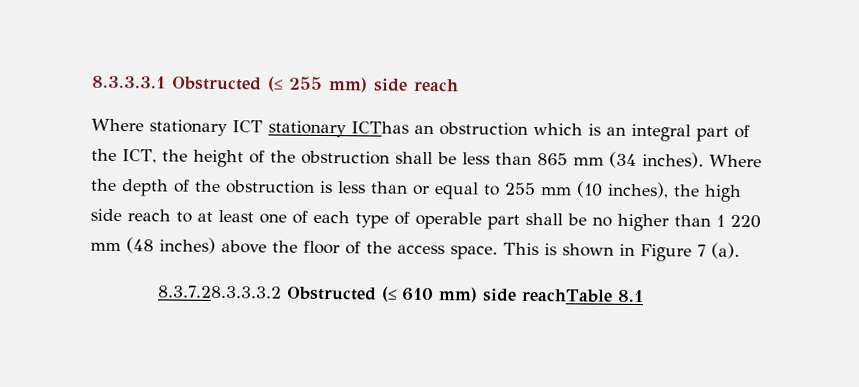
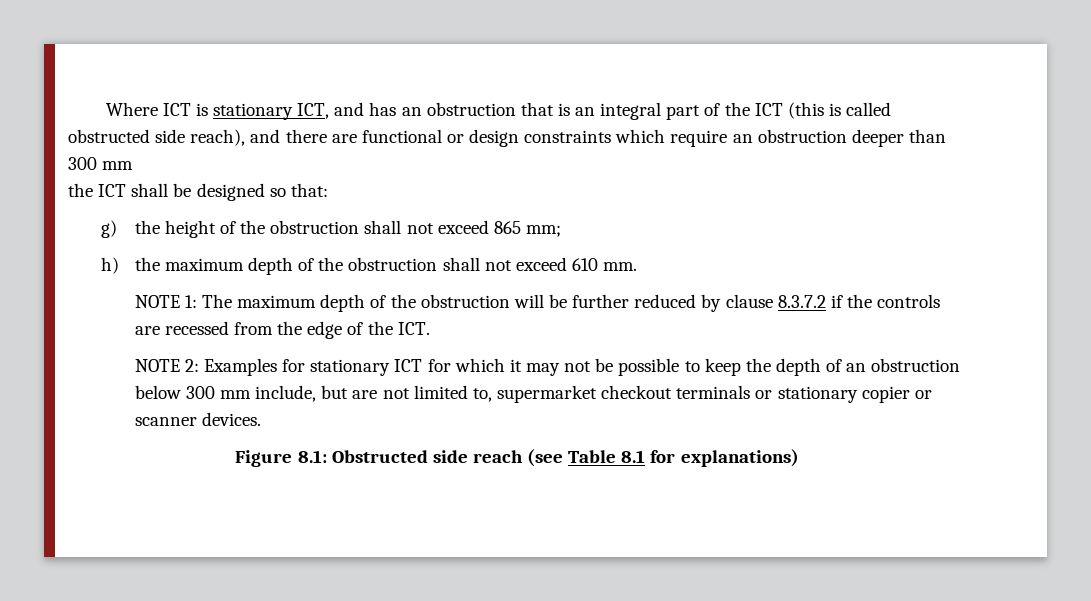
- 8.3.3.3.1 Obstructed (≤ 255 mm) side reach
- Where stationary ICT stationary ICThas an obstruction which is an integral part of the ICT, the height of the obstruction shall be less than 865 mm (34 inches). Where the depth of the obstruction is less than or equal to 255 mm (10 inches), the high side reach to at least one of each type of operable part shall be no higher than 1 220 mm (48 inches) above the floor of the access space. This is shown in Figure 7 (a).
- 8.3.7.28.3.3.3.2 Obstructed (≤ 610 mm) side reachTable 8.1
+ Where ICT is stationary ICT, and has an obstruction that is an integral part of the ICT (this is called obstructed side reach), and there are functional or design constraints which require an obstruction deeper than 300 mm
+ the ICT shall be designed so that:
+ g) the height of the obstruction shall not exceed 865 mm;
+ h) the maximum depth of the obstruction shall not exceed 610 mm.
+ NOTE 1: The maximum depth of the obstruction will be further reduced by clause 8.3.7.2 if the controls are recessed from the edge of the ICT.
+ NOTE 2: Examples for stationary ICT for which it may not be possible to keep the depth of an obstruction below 300 mm include, but are not limited to, supermarket checkout terminals or stationary copier or scanner devices.
+ Figure 8.1: Obstructed side reach (see Table 8.1 for explanations)

